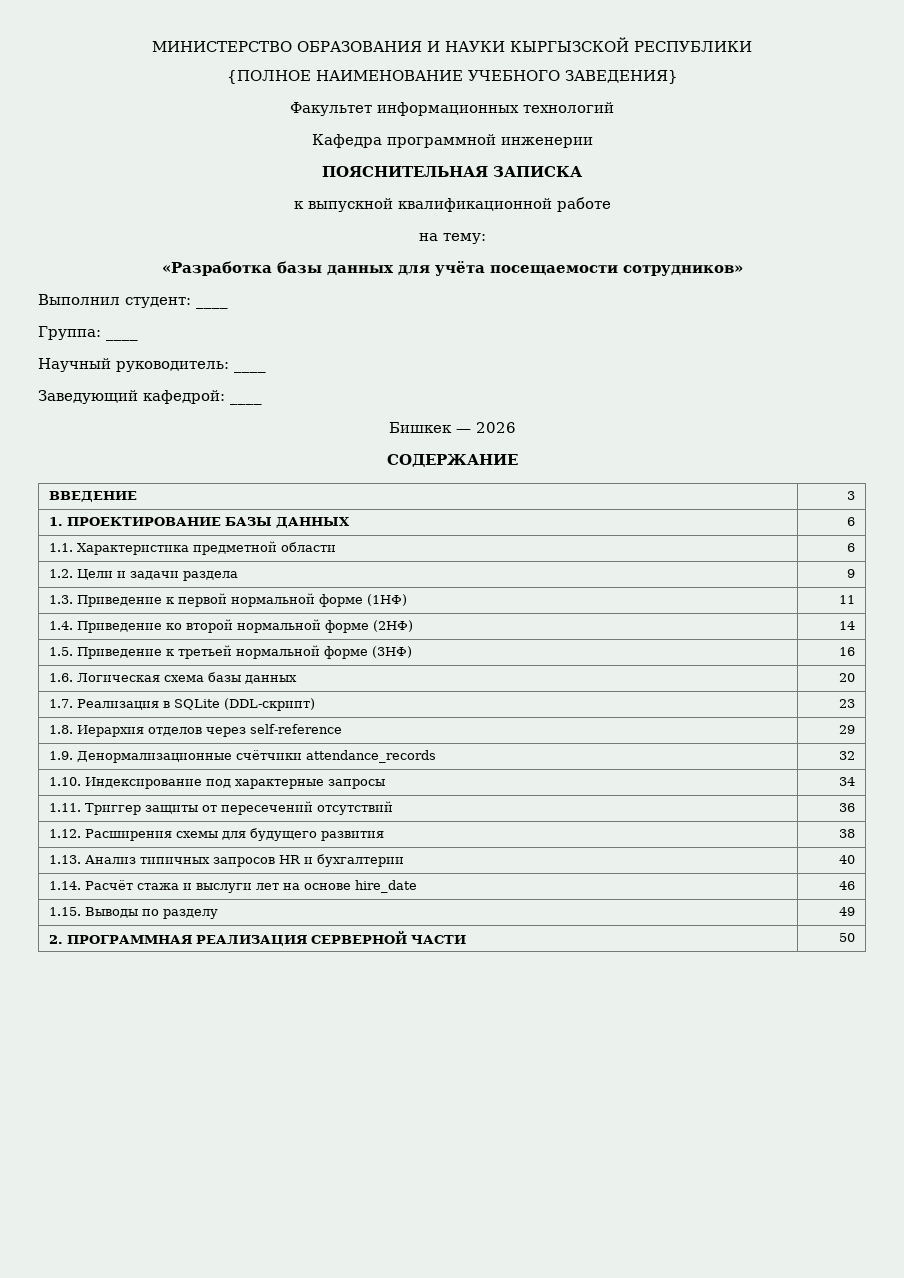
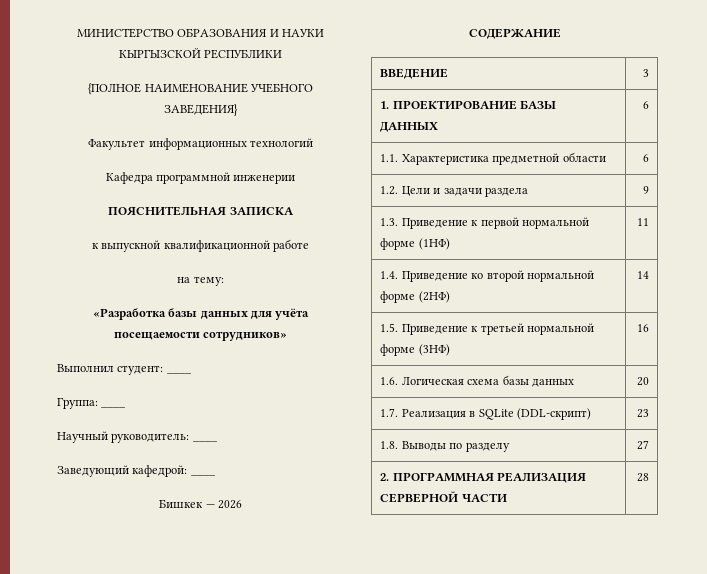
- 1.8. Иерархия отделов через self-reference | 29
- 1.9. Денормализационные счётчики attendance_records | 32
- 1.10. Индексирование под характерные запросы | 34
- 1.11. Триггер защиты от пересечений отсутствий | 36
- 1.12. Расширения схемы для будущего развития | 38
- 1.13. Анализ типичных запросов HR и бухгалтерии | 40
- 1.14. Расчёт стажа и выслуги лет на основе hire_date | 46
- 1.15. Выводы по разделу | 49
+ 1.8. Выводы по разделу | 27
- 2. ПРОГРАММНАЯ РЕАЛИЗАЦИЯ СЕРВЕРНОЙ ЧАСТИ | 50
+ 2. ПРОГРАММНАЯ РЕАЛИЗАЦИЯ СЕРВЕРНОЙ ЧАСТИ | 28

